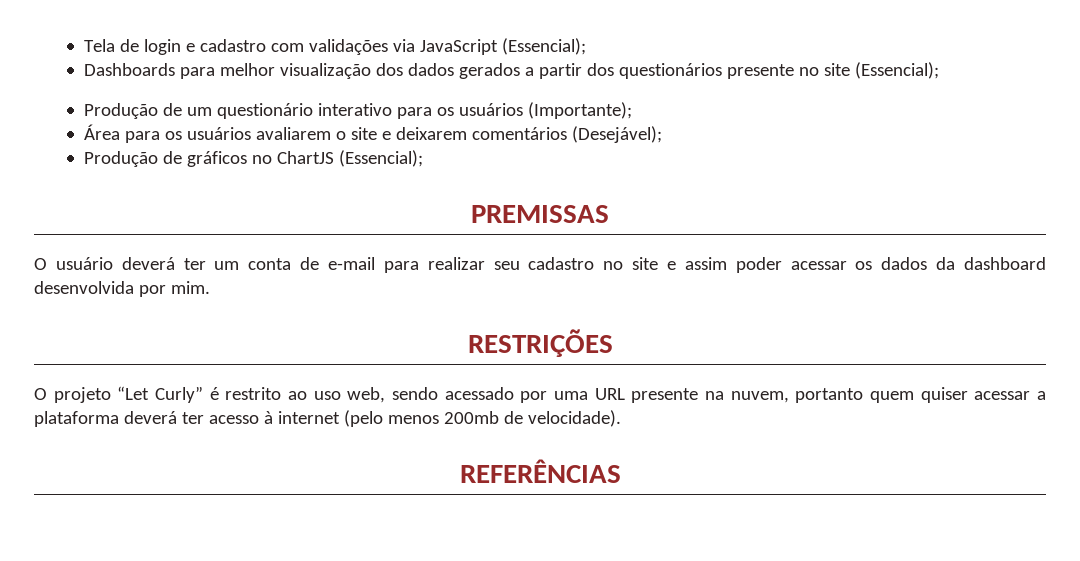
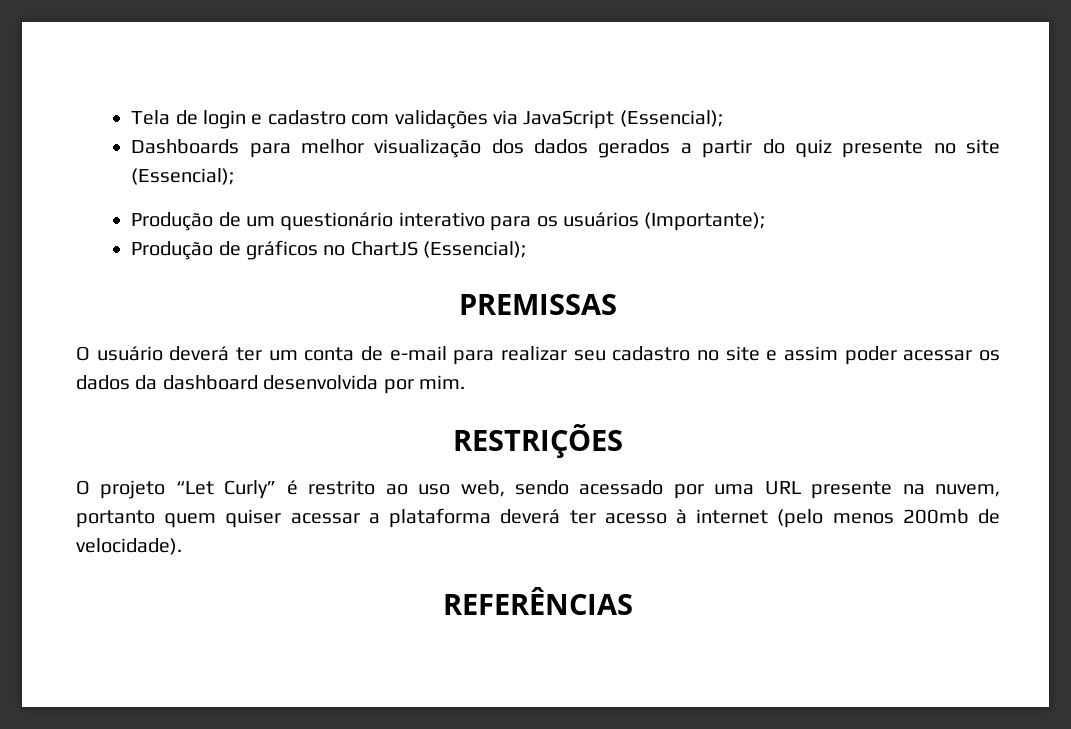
- Dashboards para melhor visualização dos dados gerados a partir dos questionários presente no site (Essencial);
+ Dashboards para melhor visualização dos dados gerados a partir do quiz presente no site (Essencial);
- Área para os usuários avaliarem o site e deixarem comentários (Desejável);

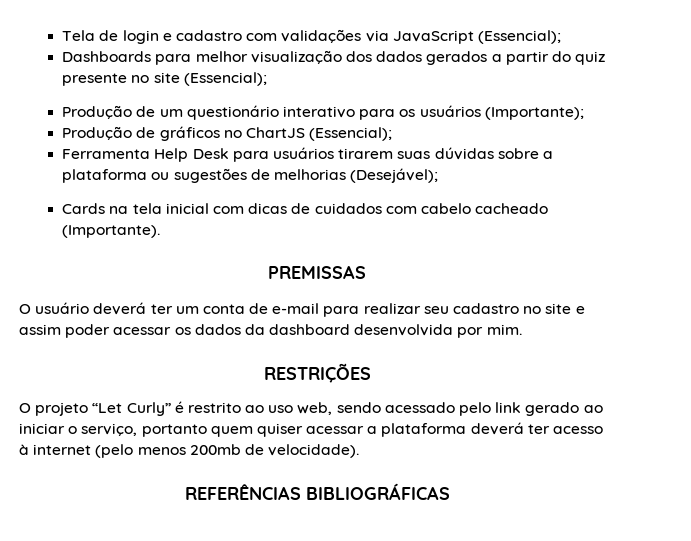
+ Ferramenta Help Desk para usuários tirarem suas dúvidas sobre a plataforma ou sugestões de melhorias (Desejável);
+ Cards na tela inicial com dicas de cuidados com cabelo cacheado (Importante).
- O projeto “Let Curly” é restrito ao uso web, sendo acessado por uma URL presente na nuvem, portanto quem quiser acessar a plataforma deverá ter acesso à internet (pelo menos 200mb de velocidade).
+ O projeto “Let Curly” é restrito ao uso web, sendo acessado pelo link gerado ao iniciar o serviço, portanto quem quiser acessar a plataforma deverá ter acesso à internet (pelo menos 200mb de velocidade).
- REFERÊNCIAS
+ REFERÊNCIAS BIBLIOGRÁFICAS

